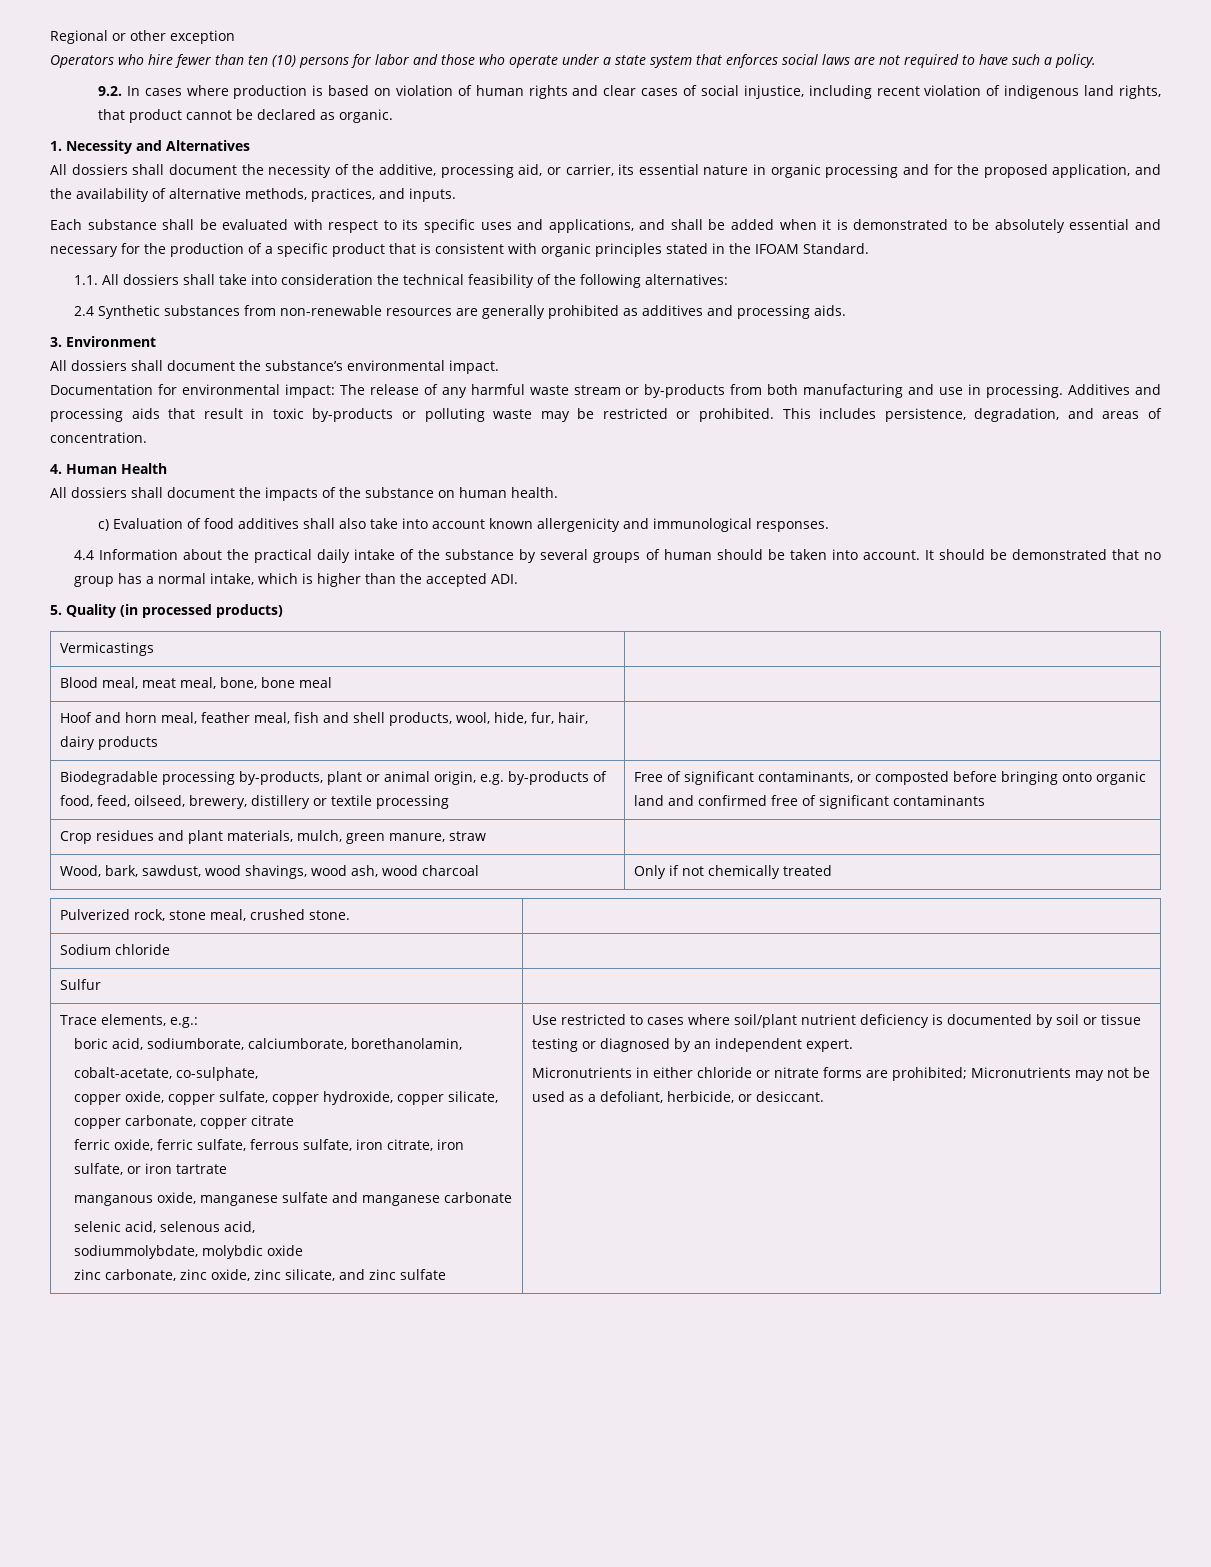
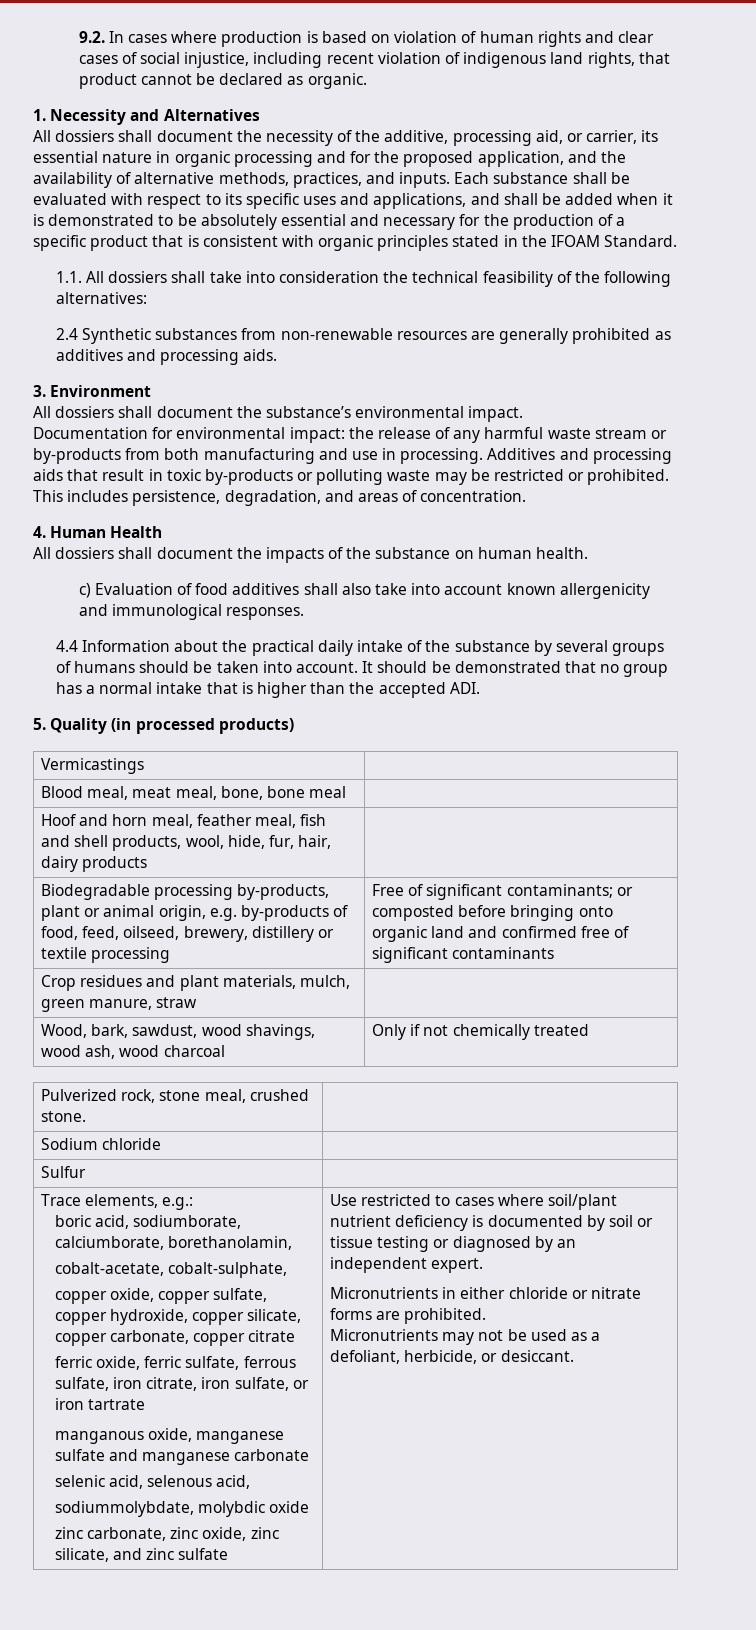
- Regional or other exception
- Operators who hire fewer than ten (10) persons for labor and those who operate under a state system that enforces social laws are not required to have such a policy.
- All dossiers shall document the necessity of the additive, processing aid, or carrier, its essential nature in organic processing and for the proposed application, and the availability of alternative methods, practices, and inputs.
- Each substance shall be evaluated with respect to its specific uses and applications, and shall be added when it is demonstrated to be absolutely essential and necessary for the production of a specific product that is consistent with organic principles stated in the IFOAM Standard.
+ All dossiers shall document the necessity of the additive, processing aid, or carrier, its essential nature in organic processing and for the proposed application, and the availability of alternative methods, practices, and inputs. Each substance shall be evaluated with respect to its specific uses and applications, and shall be added when it is demonstrated to be absolutely essential and necessary for the production of a specific product that is consistent with organic principles stated in the IFOAM Standard.
- Documentation for environmental impact: The release of any harmful waste stream or by-products from both manufacturing and use in processing.
+ Documentation for environmental impact: the release of any harmful waste stream or by-products from both manufacturing and use in processing.
- 4.4 Information about the practical daily intake of the substance by several groups of human should be taken into account.
+ 4.4 Information about the practical daily intake of the substance by several groups of humans should be taken into account.
- It should be demonstrated that no group has a normal intake, which is higher than the accepted ADI.
+ It should be demonstrated that no group has a normal intake that is higher than the accepted ADI.
- Biodegradable processing by-products, plant or animal origin, e.g. by-products of food, feed, oilseed, brewery, distillery or textile processing | Free of significant contaminants, or composted before bringing onto organic land and confirmed free of significant contaminants
+ Biodegradable processing by-products, plant or animal origin, e.g. by-products of food, feed, oilseed, brewery, distillery or textile processing | Free of significant contaminants; or composted before bringing onto organic land and confirmed free of significant contaminants
- cobalt-acetate, co-sulphate,
+ cobalt-acetate, cobalt-sulphate,
- Micronutrients in either chloride or nitrate forms are prohibited; Micronutrients may not be used as a defoliant, herbicide, or desiccant.
+ Micronutrients in either chloride or nitrate forms are prohibited.
+ Micronutrients may not be used as a defoliant, herbicide, or desiccant.

